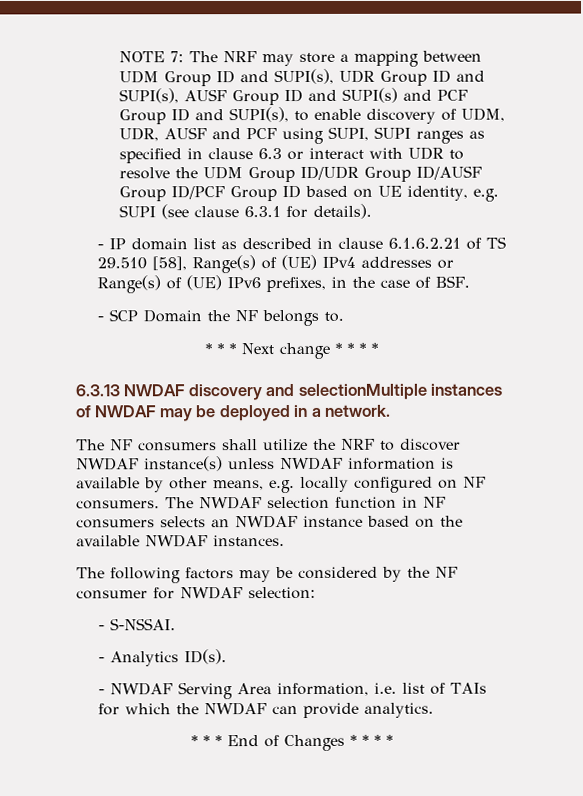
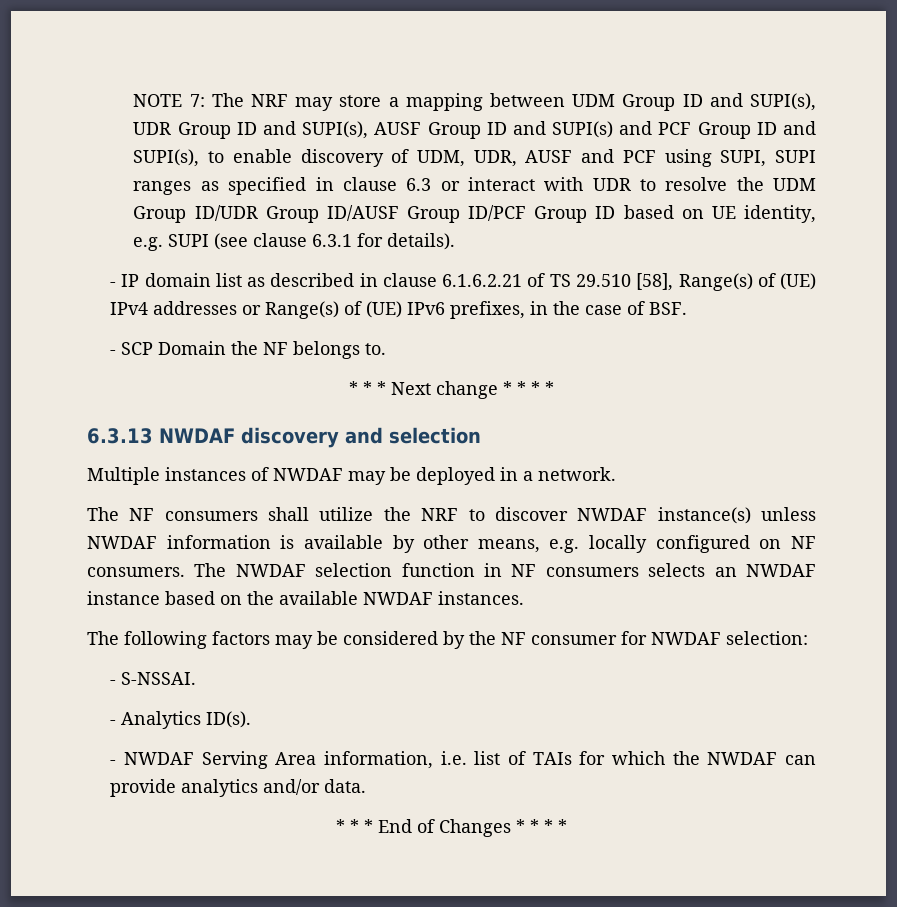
- 6.3.13 NWDAF discovery and selectionMultiple instances of NWDAF may be deployed in a network.
+ 6.3.13 NWDAF discovery and selection
+ Multiple instances of NWDAF may be deployed in a network.
- - NWDAF Serving Area information, i.e. list of TAIs for which the NWDAF can provide analytics.
+ - NWDAF Serving Area information, i.e. list of TAIs for which the NWDAF can provide analytics and/or data.

